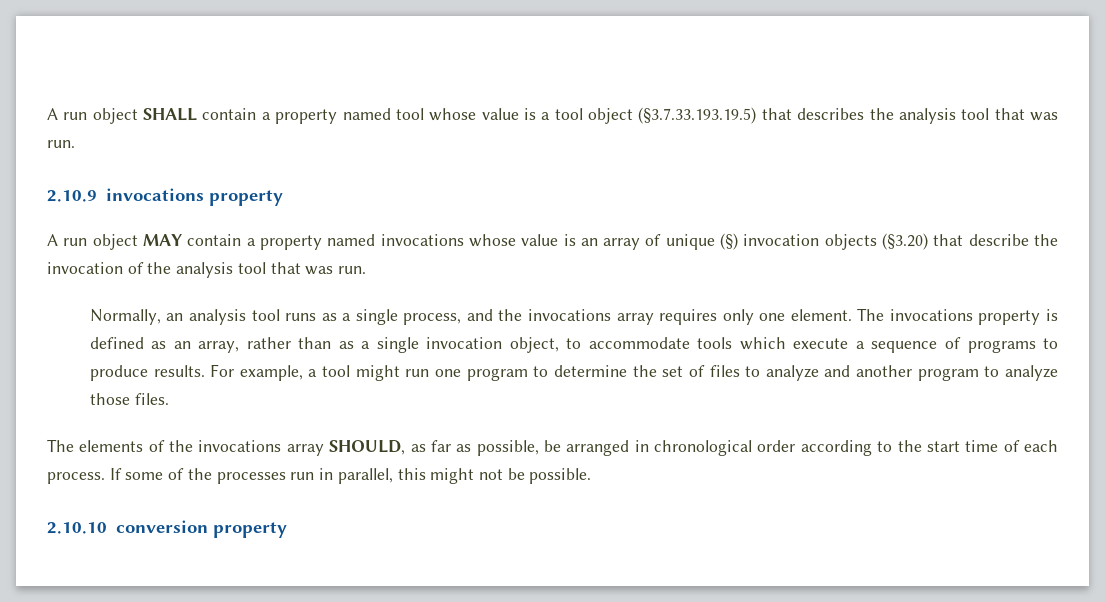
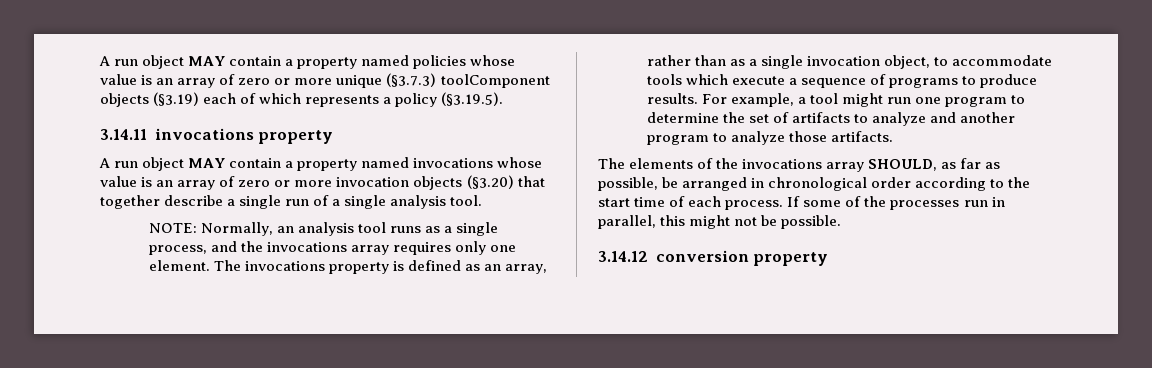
- A run object SHALL contain a property named tool whose value is a tool object (§3.7.33.193.19.5) that describes the analysis tool that was run.
- 2.10.9 invocations property
+ A run object MAY contain a property named policies whose value is an array of zero or more unique (§3.7.3) toolComponent objects (§3.19) each of which represents a policy (§3.19.5).
+ 3.14.11 invocations property
- A run object MAY contain a property named invocations whose value is an array of unique (§) invocation objects (§3.20) that describe the invocation of the analysis tool that was run.
- Normally, an analysis tool runs as a single process, and the invocations array requires only one element.
+ A run object MAY contain a property named invocations whose value is an array of zero or more invocation objects (§3.20) that together describe a single run of a single analysis tool.
+ NOTE: Normally, an analysis tool runs as a single process, and the invocations array requires only one element.
- For example, a tool might run one program to determine the set of files to analyze and another program to analyze those files.
+ For example, a tool might run one program to determine the set of artifacts to analyze and another program to analyze those artifacts.
- 2.10.10 conversion property
+ 3.14.12 conversion property

